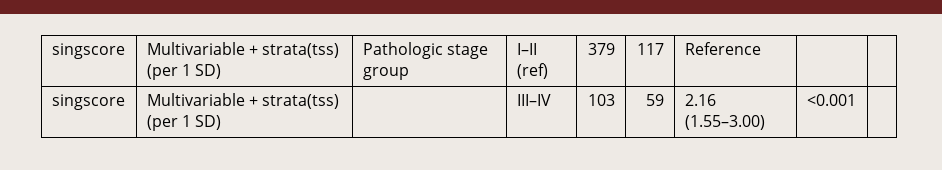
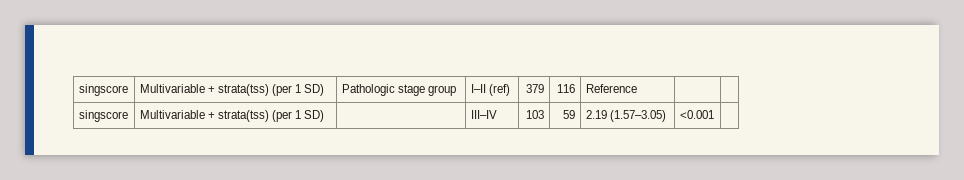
- singscore | Multivariable + strata(tss) (per 1 SD) | Pathologic stage group | I–II (ref) | 379 | 117 | Reference | |
+ singscore | Multivariable + strata(tss) (per 1 SD) | Pathologic stage group | I–II (ref) | 379 | 116 | Reference | |
- singscore | Multivariable + strata(tss) (per 1 SD) | | III–IV | 103 | 59 | 2.16 (1.55–3.00) | <0.001 |
+ singscore | Multivariable + strata(tss) (per 1 SD) | | III–IV | 103 | 59 | 2.19 (1.57–3.05) | <0.001 |

